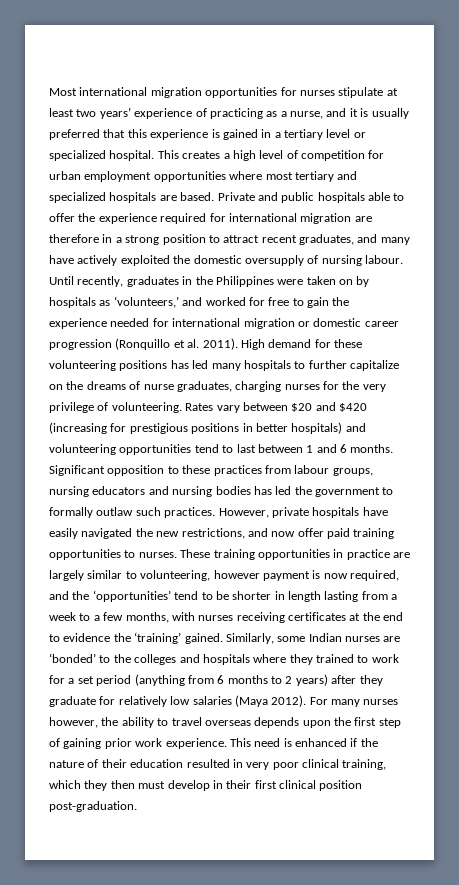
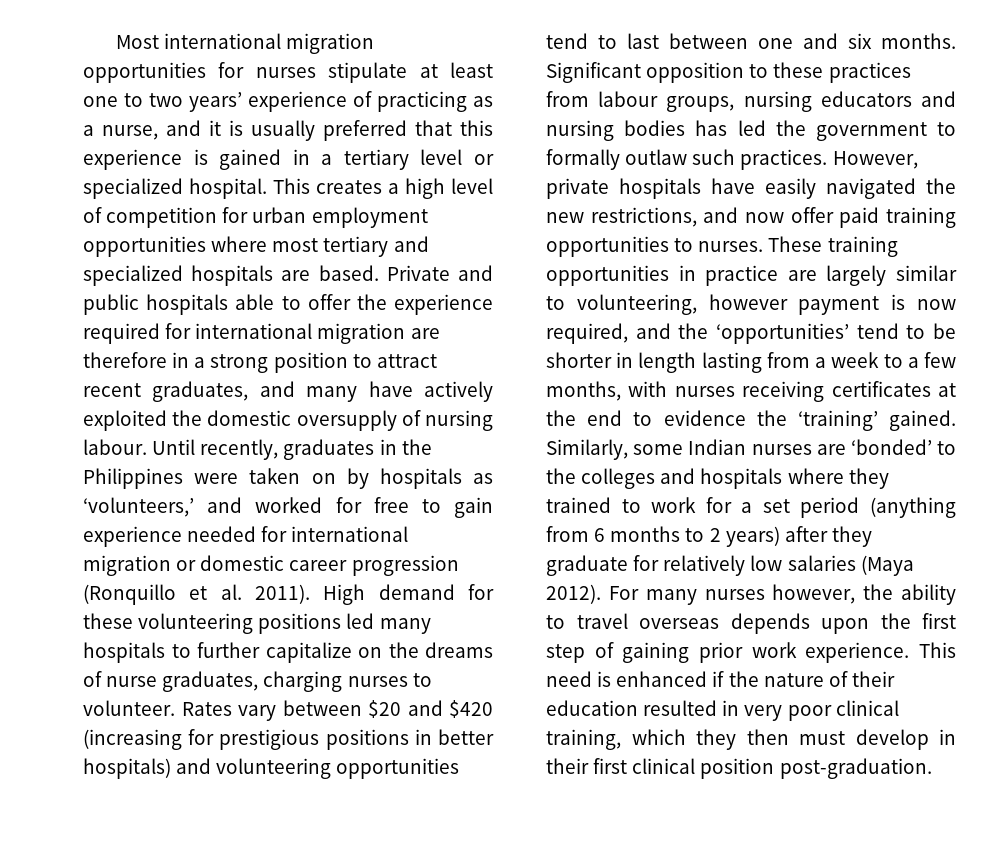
- Most international migration opportunities for nurses stipulate at least two years’ experience of practicing as a nurse, and it is usually preferred that this experience is gained in a tertiary level or specialized hospital.
+ Most international migration opportunities for nurses stipulate at least one to two years’ experience of practicing as a nurse, and it is usually preferred that this experience is gained in a tertiary level or specialized hospital.
- Until recently, graduates in the Philippines were taken on by hospitals as ‘volunteers,’ and worked for free to gain the experience needed for international migration or domestic career progression (Ronquillo et al. 2011).
+ Until recently, graduates in the Philippines were taken on by hospitals as ‘volunteers,’ and worked for free to gain experience needed for international migration or domestic career progression (Ronquillo et al. 2011).
- High demand for these volunteering positions has led many hospitals to further capitalize on the dreams of nurse graduates, charging nurses for the very privilege of volunteering.
+ High demand for these volunteering positions led many hospitals to further capitalize on the dreams of nurse graduates, charging nurses to volunteer.
- Rates vary between $20 and $420 (increasing for prestigious positions in better hospitals) and volunteering opportunities tend to last between 1 and 6 months.
+ Rates vary between $20 and $420 (increasing for prestigious positions in better hospitals) and volunteering opportunities tend to last between one and six months.

